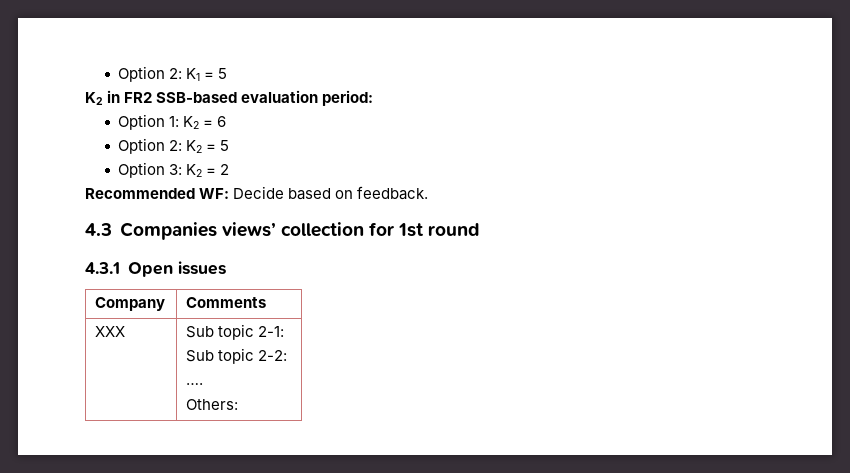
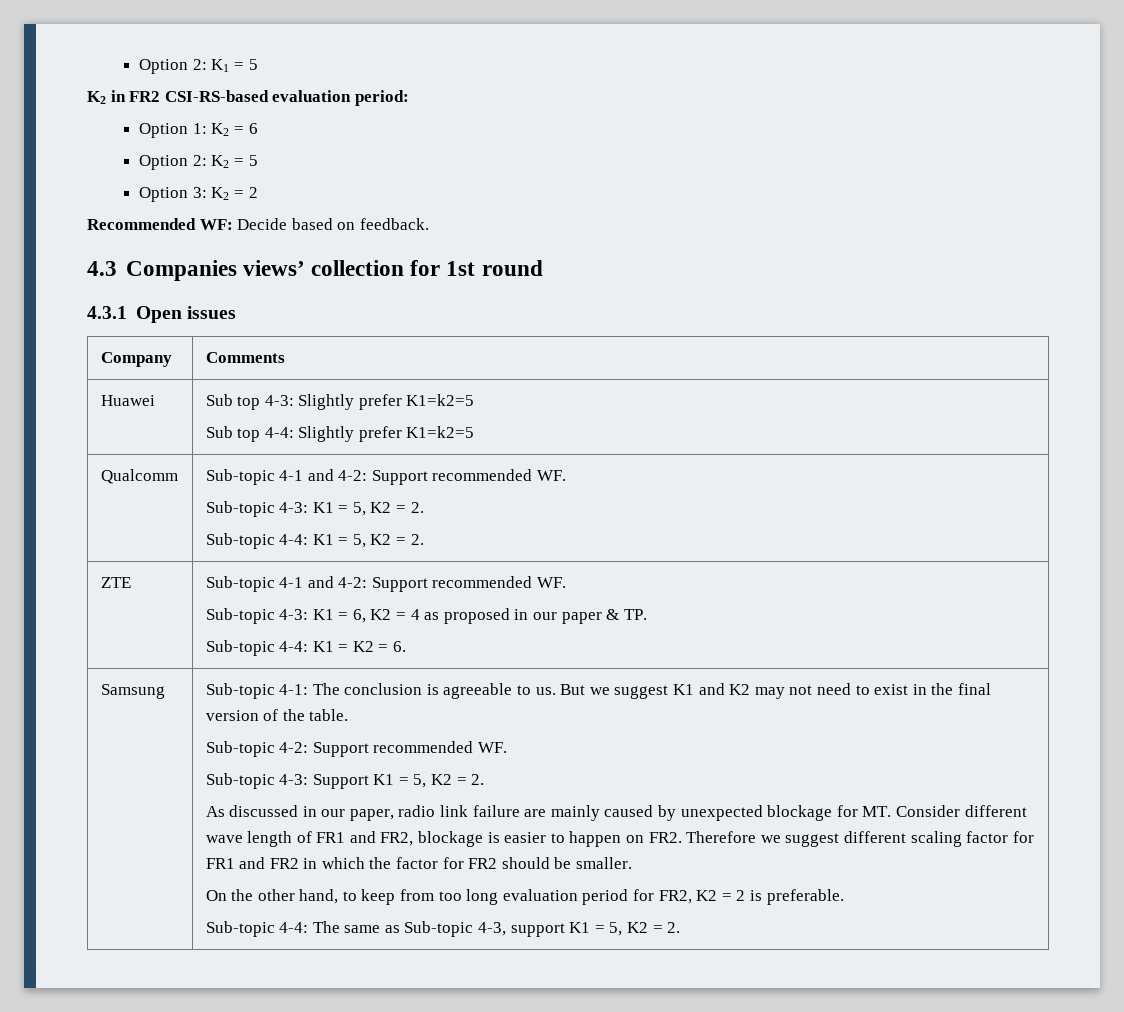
- K2 in FR2 SSB-based evaluation period:
+ K2 in FR2 CSI-RS-based evaluation period:
- XXX | Sub topic 2-1:
- Sub topic 2-2:
- ….
- Others:
+ Huawei | Sub top 4-3: Slightly prefer K1=k2=5
+ Sub top 4-4: Slightly prefer K1=k2=5
+ Qualcomm | Sub-topic 4-1 and 4-2: Support recommended WF.
+ Sub-topic 4-3: K1 = 5, K2 = 2.
+ Sub-topic 4-4: K1 = 5, K2 = 2.
+ ZTE | Sub-topic 4-1 and 4-2: Support recommended WF.
+ Sub-topic 4-3: K1 = 6, K2 = 4 as proposed in our paper & TP.
+ Sub-topic 4-4: K1 = K2 = 6.
+ Samsung | Sub-topic 4-1: The conclusion is agreeable to us. But we suggest K1 and K2 may not need to exist in the final version of the table.
+ Sub-topic 4-2: Support recommended WF.
+ Sub-topic 4-3: Support K1 = 5, K2 = 2.
+ As discussed in our paper, radio link failure are mainly caused by unexpected blockage for MT. Consider different wave length of FR1 and FR2, blockage is easier to happen on FR2. Therefore we suggest different scaling factor for FR1 and FR2 in which the factor for FR2 should be smaller.
+ On the other hand, to keep from too long evaluation period for FR2, K2 = 2 is preferable.
+ Sub-topic 4-4: The same as Sub-topic 4-3, support K1 = 5, K2 = 2.

